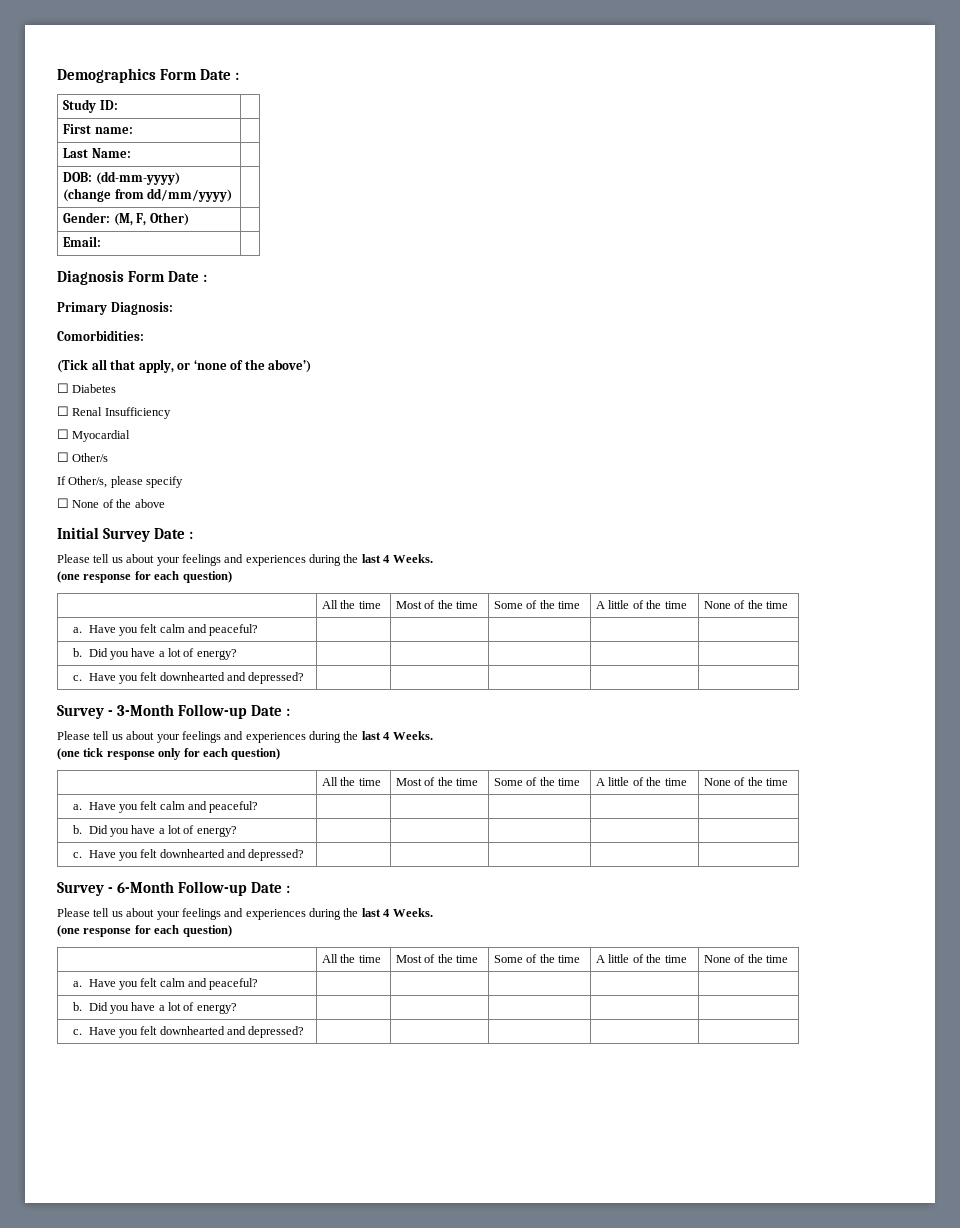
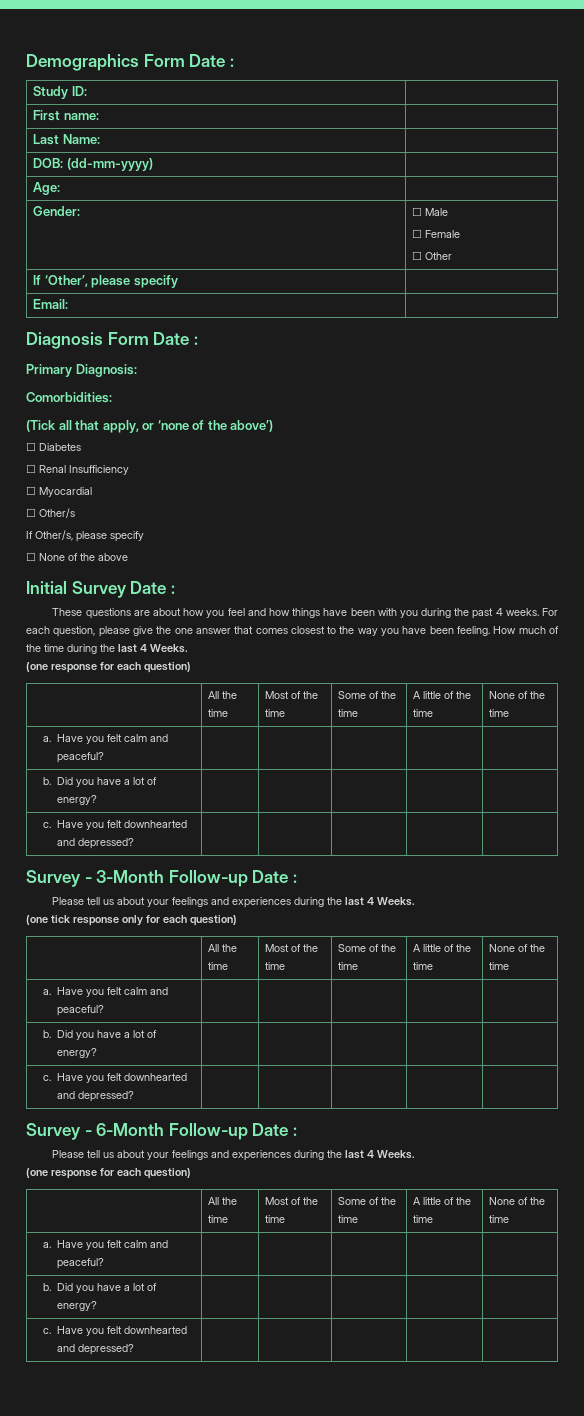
- DOB: (dd-mm-yyyy)
- (change from dd/mm/yyyy) |
- Gender: (M, F, Other) |
+ DOB: (dd-mm-yyyy) |
+ Age: |
+ Gender: | ☐ Male
+ ☐ Female
+ ☐ Other
+ If ‘Other’, please specify |
  Initial Survey Date :
- Please tell us about your feelings and experiences during the last 4 Weeks.
+ These questions are about how you feel and how things have been with you during the past 4 weeks. For each question, please give the one answer that comes closest to the way you have been feeling. How much of the time during the last 4 Weeks.

